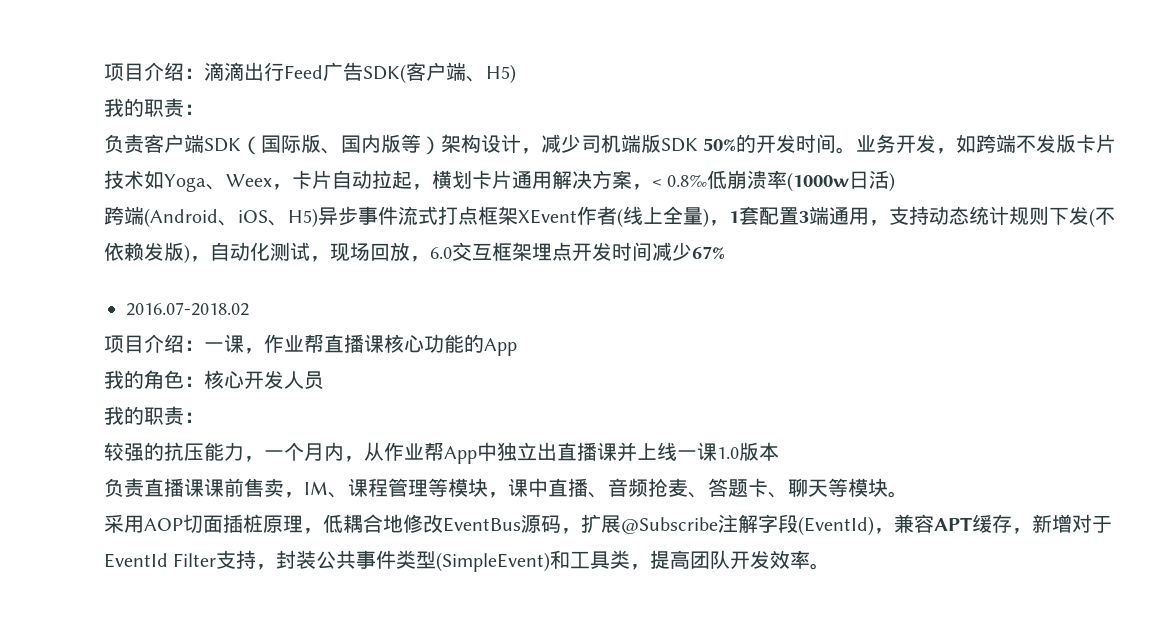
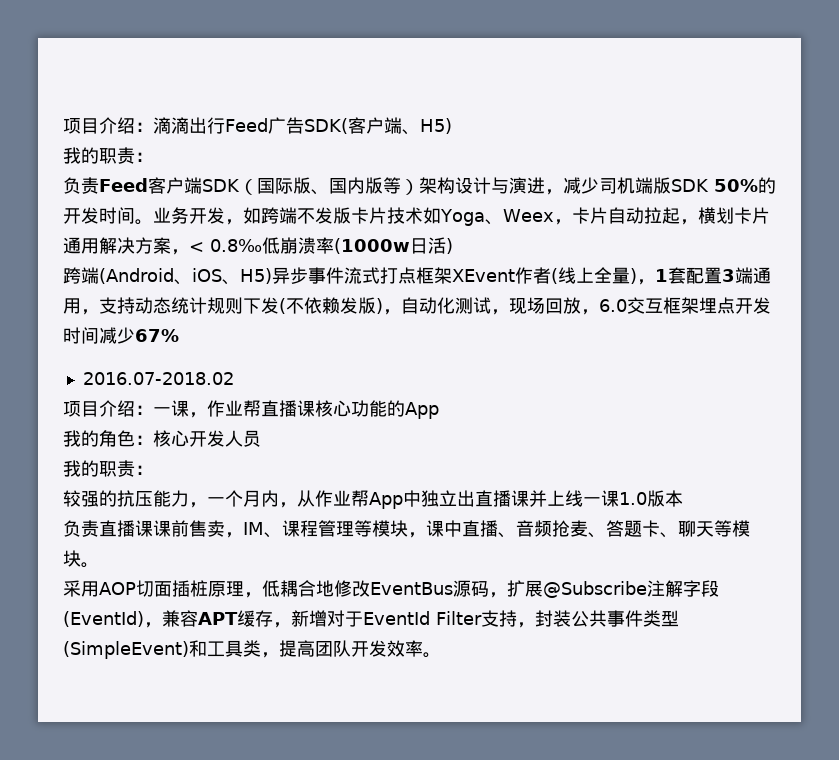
- 负责客户端SDK（国际版、国内版等）架构设计，减少司机端版SDK 50%的开发时间。
+ 负责Feed客户端SDK（国际版、国内版等）架构设计与演进，减少司机端版SDK 50%的开发时间。

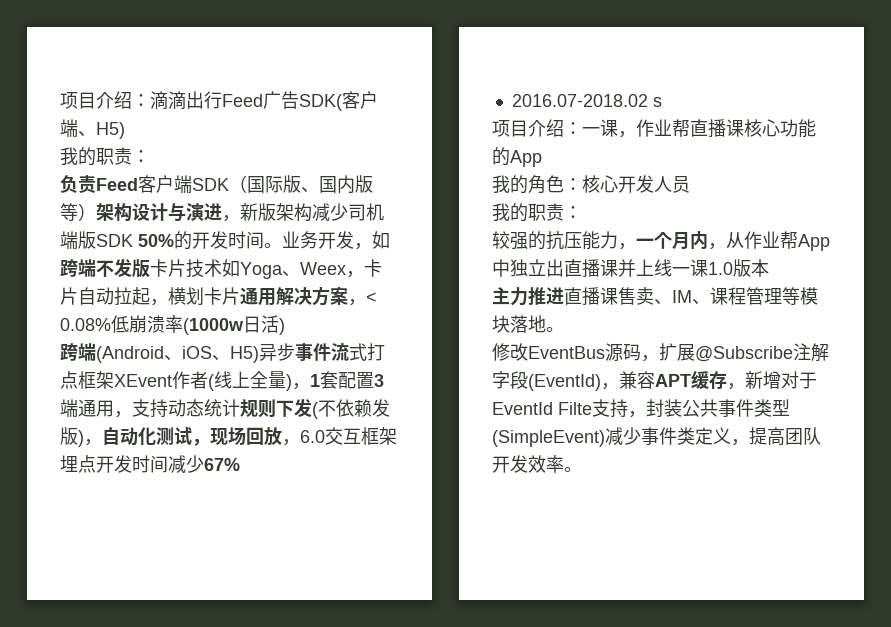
- 负责Feed客户端SDK（国际版、国内版等）架构设计与演进，减少司机端版SDK 50%的开发时间。
+ 负责Feed客户端SDK（国际版、国内版等）架构设计与演进，新版架构减少司机端版SDK 50%的开发时间。
- 业务开发，如跨端不发版卡片技术如Yoga、Weex，卡片自动拉起，横划卡片通用解决方案，< 0.8‰低崩溃率(1000w日活)
+ 业务开发，如跨端不发版卡片技术如Yoga、Weex，卡片自动拉起，横划卡片通用解决方案，< 0.08%低崩溃率(1000w日活)
- 2016.07-2018.02
+ 2016.07-2018.02 s
- 负责直播课课前售卖，IM、课程管理等模块，课中直播、音频抢麦、答题卡、聊天等模块。
- 采用AOP切面插桩原理，低耦合地修改EventBus源码，扩展@Subscribe注解字段(EventId)，兼容APT缓存，新增对于EventId Filter支持，封装公共事件类型(SimpleEvent)和工具类，提高团队开发效率。
+ 主力推进直播课售卖、IM、课程管理等模块落地。
+ 修改EventBus源码，扩展@Subscribe注解字段(EventId)，兼容APT缓存，新增对于EventId Filte支持，封装公共事件类型(SimpleEvent)减少事件类定义，提高团队开发效率。

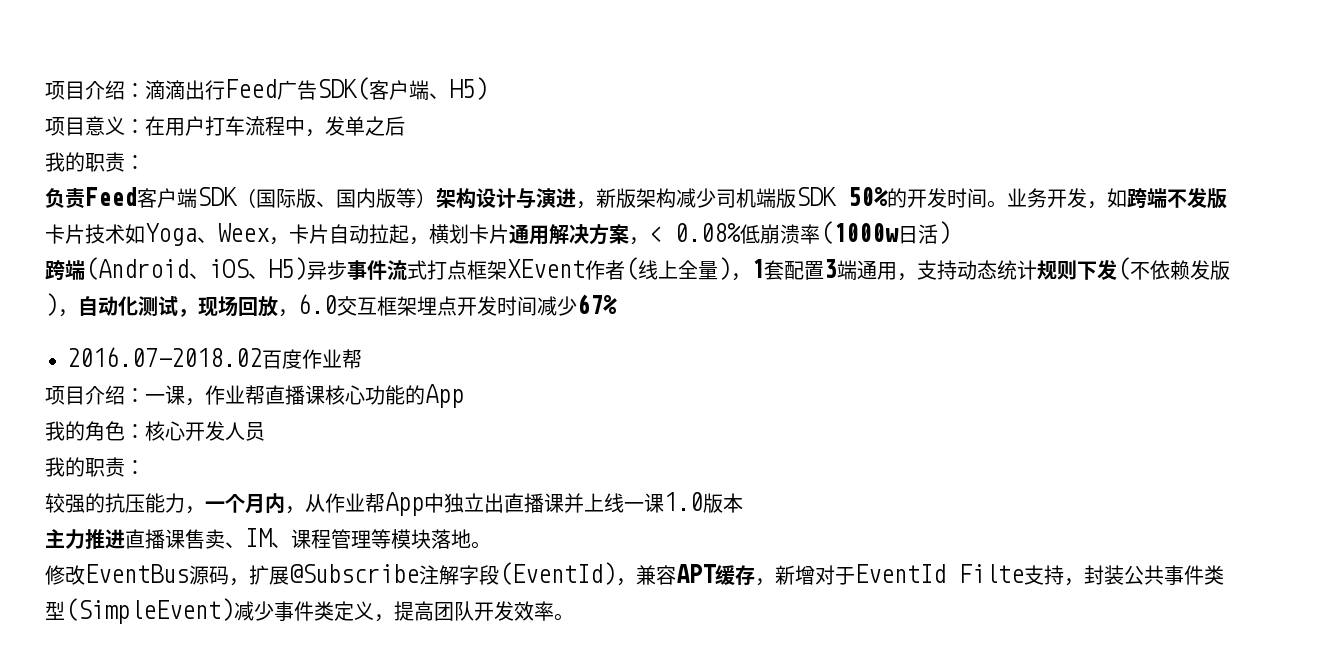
+ 项目意义：在用户打车流程中，发单之后
- 2016.07-2018.02 s
+ 2016.07-2018.02百度作业帮

